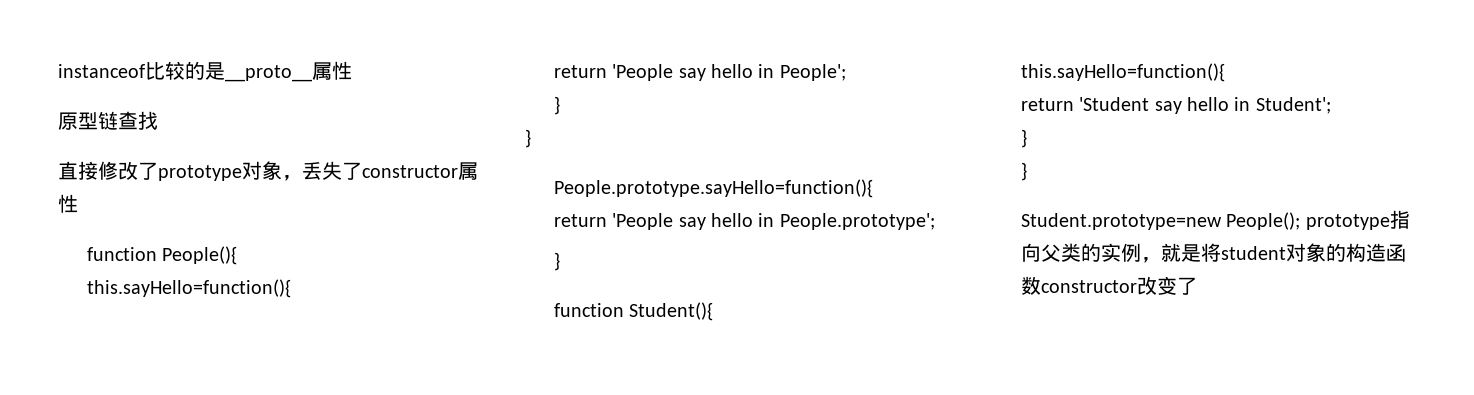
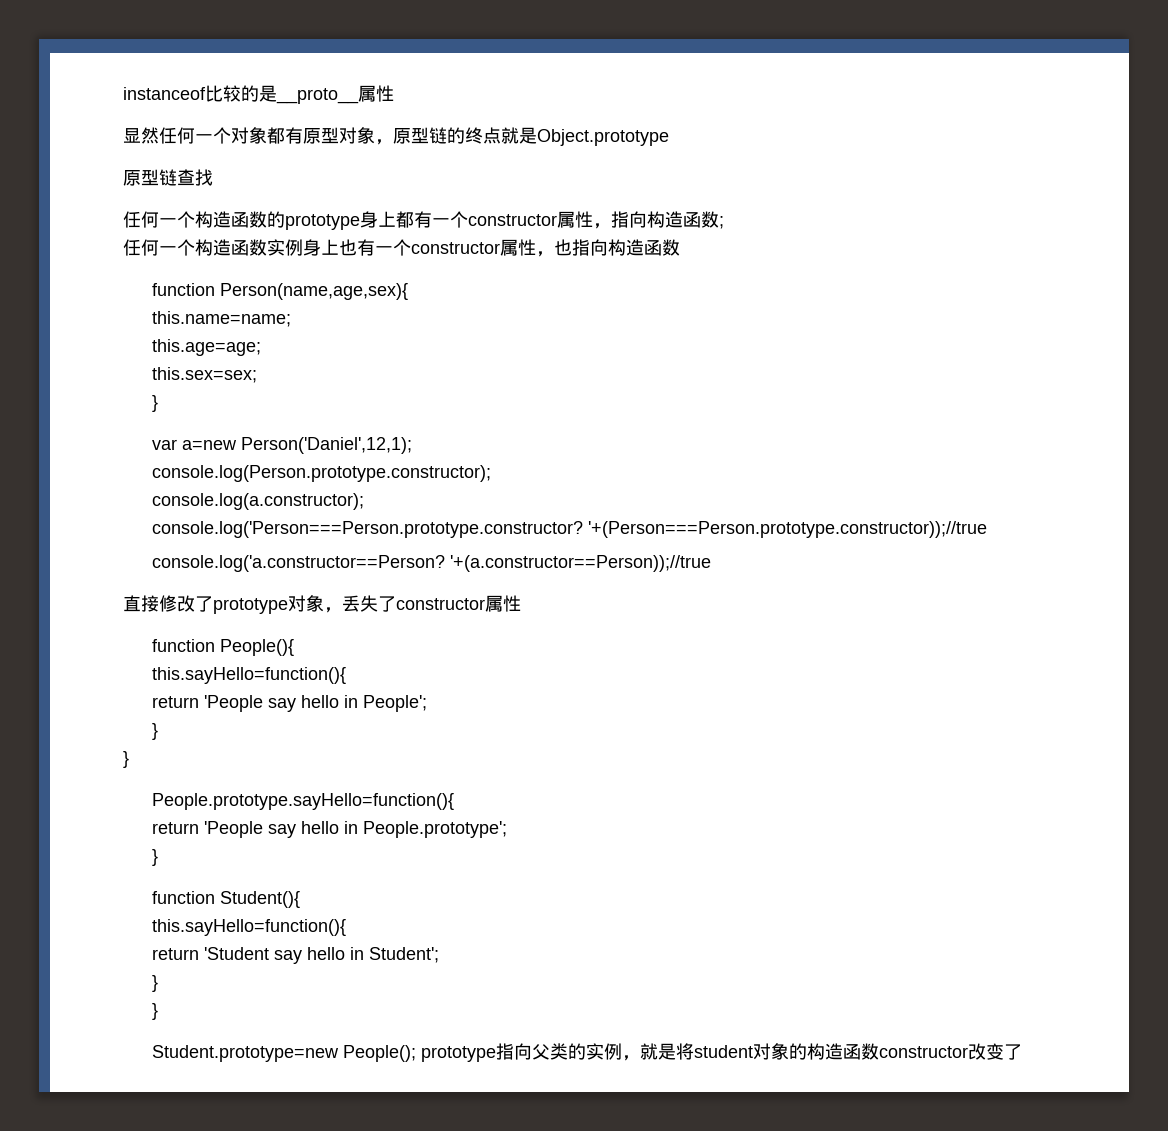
+ 显然任何一个对象都有原型对象，原型链的终点就是Object.prototype
  原型链查找
+ 任何一个构造函数的prototype身上都有一个constructor属性，指向构造函数;
+ 任何一个构造函数实例身上也有一个constructor属性，也指向构造函数
+ function Person(name,age,sex){
+ this.name=name;
+ this.age=age;
+ this.sex=sex;
+ }
+ var a=new Person('Daniel',12,1);
+ console.log(Person.prototype.constructor);
+ console.log(a.constructor);
+ console.log('Person===Person.prototype.constructor? '+(Person===Person.prototype.constructor));//true
+ console.log('a.constructor==Person? '+(a.constructor==Person));//true

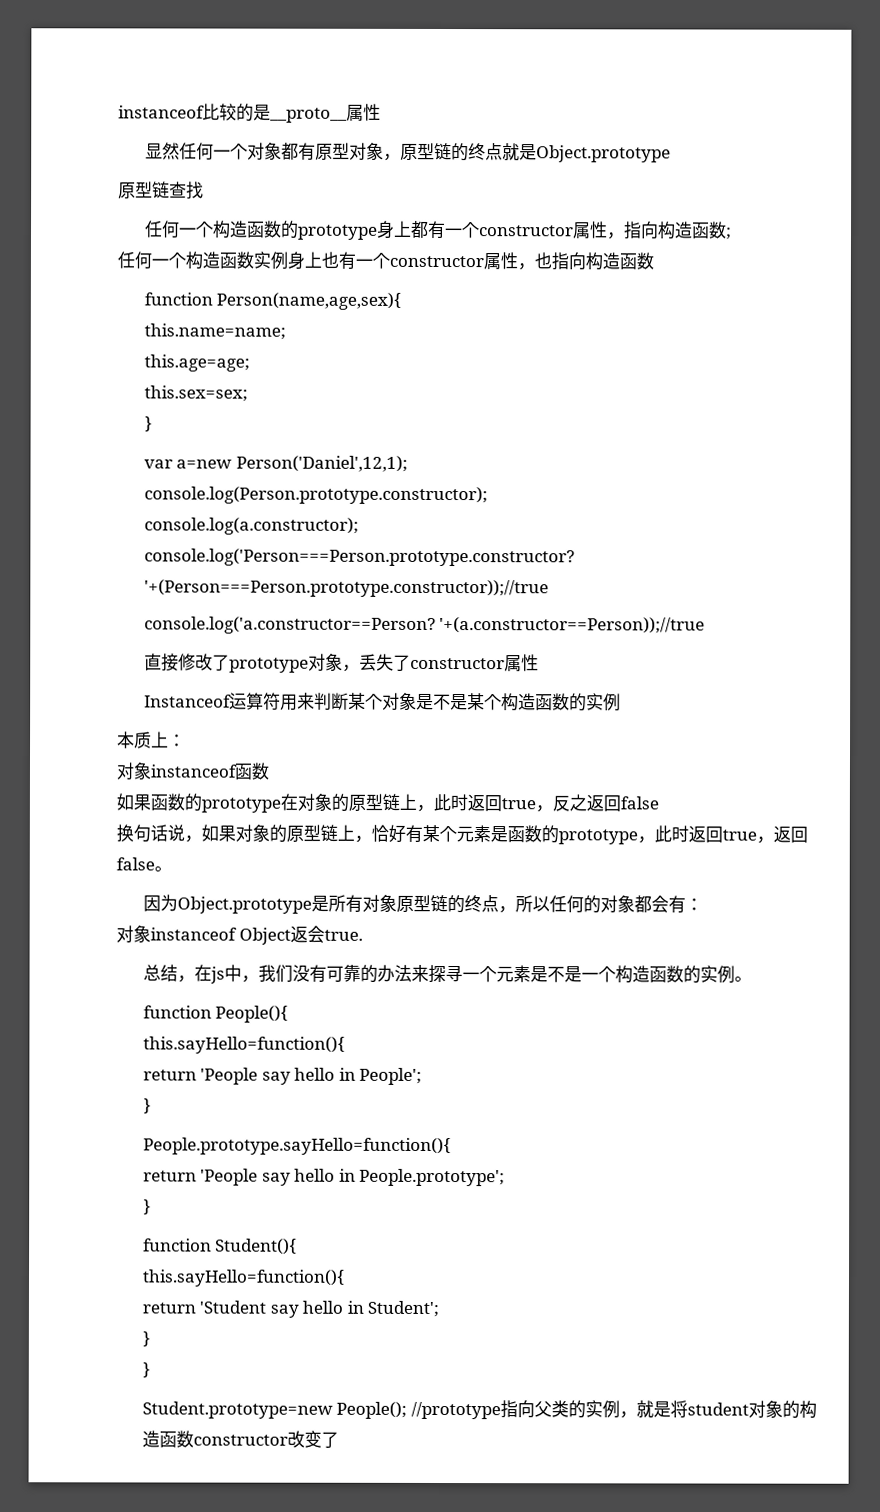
+ Instanceof运算符用来判断某个对象是不是某个构造函数的实例
+ 本质上：
+ 对象instanceof函数
+ 如果函数的prototype在对象的原型链上，此时返回true，反之返回false
+ 换句话说，如果对象的原型链上，恰好有某个元素是函数的prototype，此时返回true，返回false。
+ 因为Object.prototype是所有对象原型链的终点，所以任何的对象都会有：
+ 对象instanceof Object返会true.
+ 总结，在js中，我们没有可靠的办法来探寻一个元素是不是一个构造函数的实例。
  return 'People say hello in People';
- }
- Student.prototype=new People(); prototype指向父类的实例，就是将student对象的构造函数constructor改变了
+ Student.prototype=new People(); //prototype指向父类的实例，就是将student对象的构造函数constructor改变了

